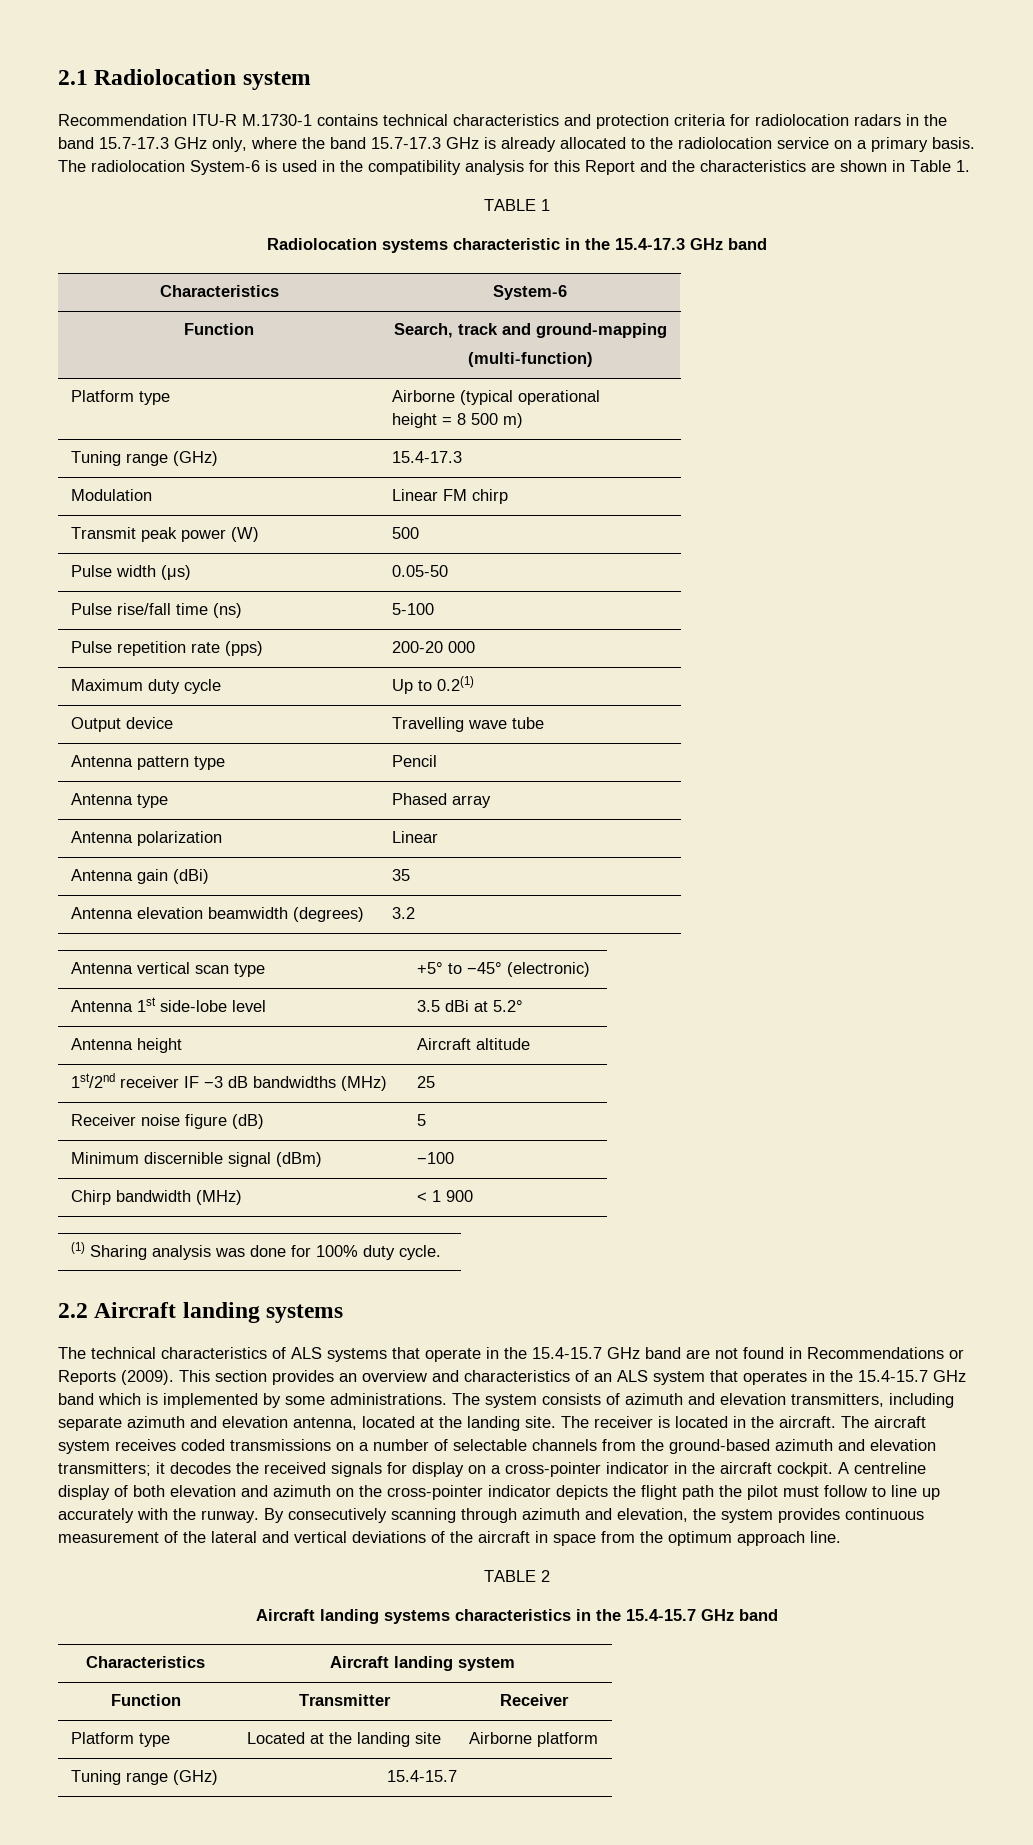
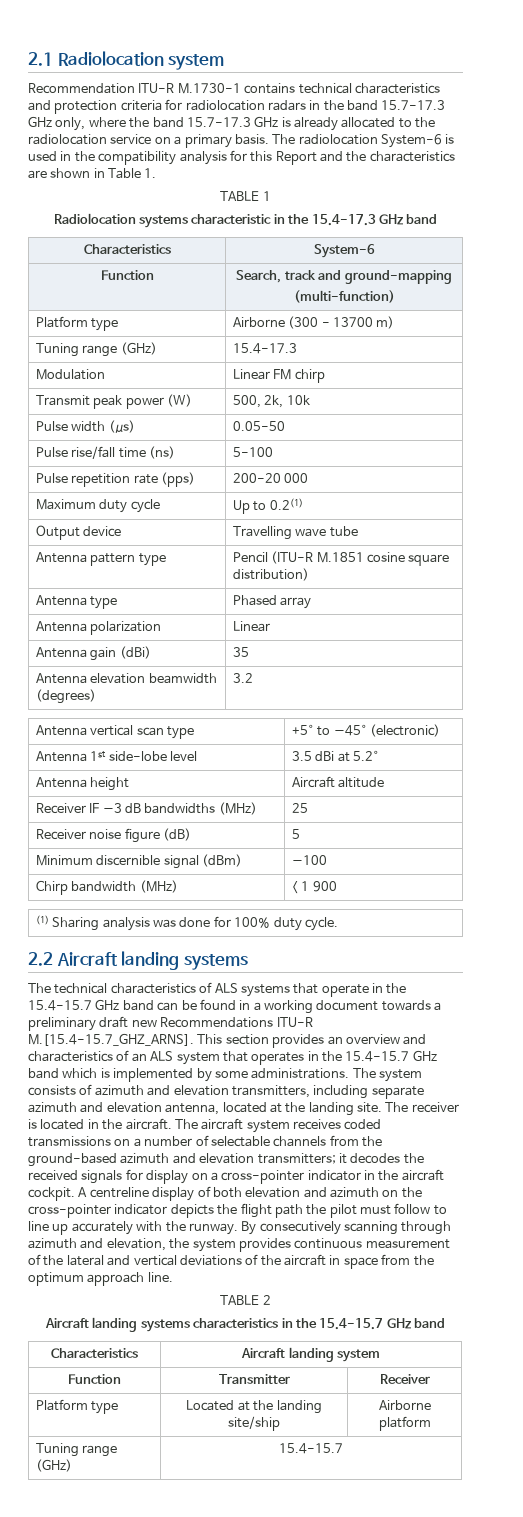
- Platform type | Airborne (typical operational
- height = 8 500 m)
+ Platform type | Airborne (300 - 13700 m)
- Transmit peak power (W) | 500
+ Transmit peak power (W) | 500, 2k, 10k
- Antenna pattern type | Pencil
+ Antenna pattern type | Pencil (ITU-R M.1851 cosine square distribution)
- 1st/2nd receiver IF −3 dB bandwidths (MHz) | 25
+ Receiver IF −3 dB bandwidths (MHz) | 25
- The technical characteristics of ALS systems that operate in the 15.4-15.7 GHz band are not found in Recommendations or Reports (2009). This section provides an overview and characteristics of an ALS system that operates in the 15.4-15.7 GHz band which is implemented by some administrations.
+ The technical characteristics of ALS systems that operate in the 15.4-15.7 GHz band can be found in a working document towards a preliminary draft new Recommendations ITU-R M.[15.4-15.7_GHZ_ARNS]. This section provides an overview and characteristics of an ALS system that operates in the 15.4-15.7 GHz band which is implemented by some administrations.
- Platform type | Located at the landing site | Airborne platform
+ Platform type | Located at the landing site/ship | Airborne platform

